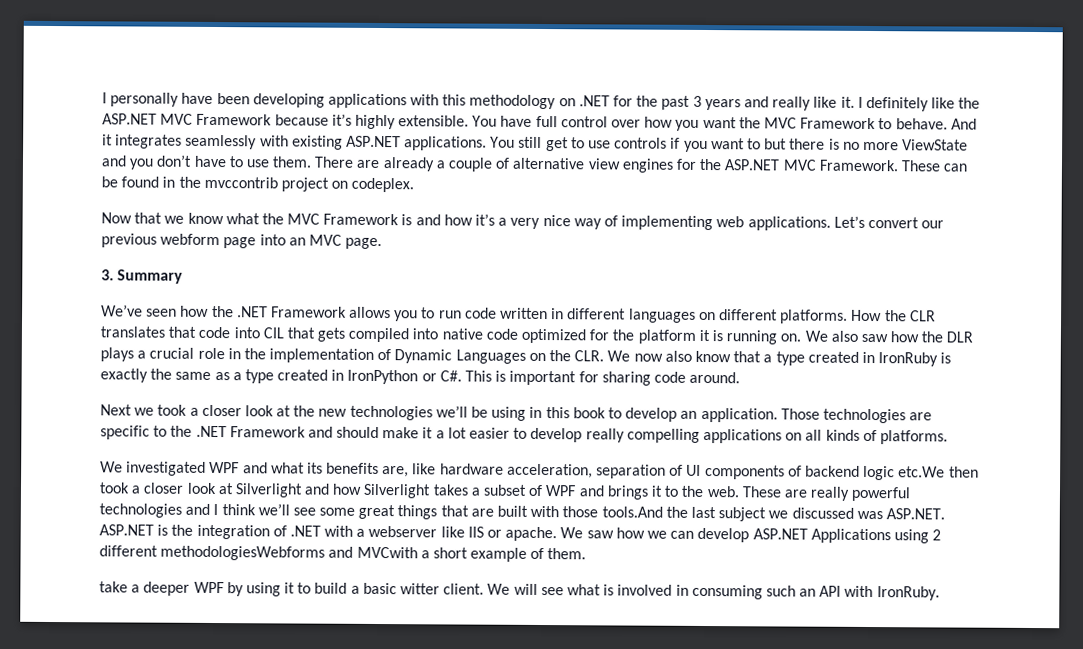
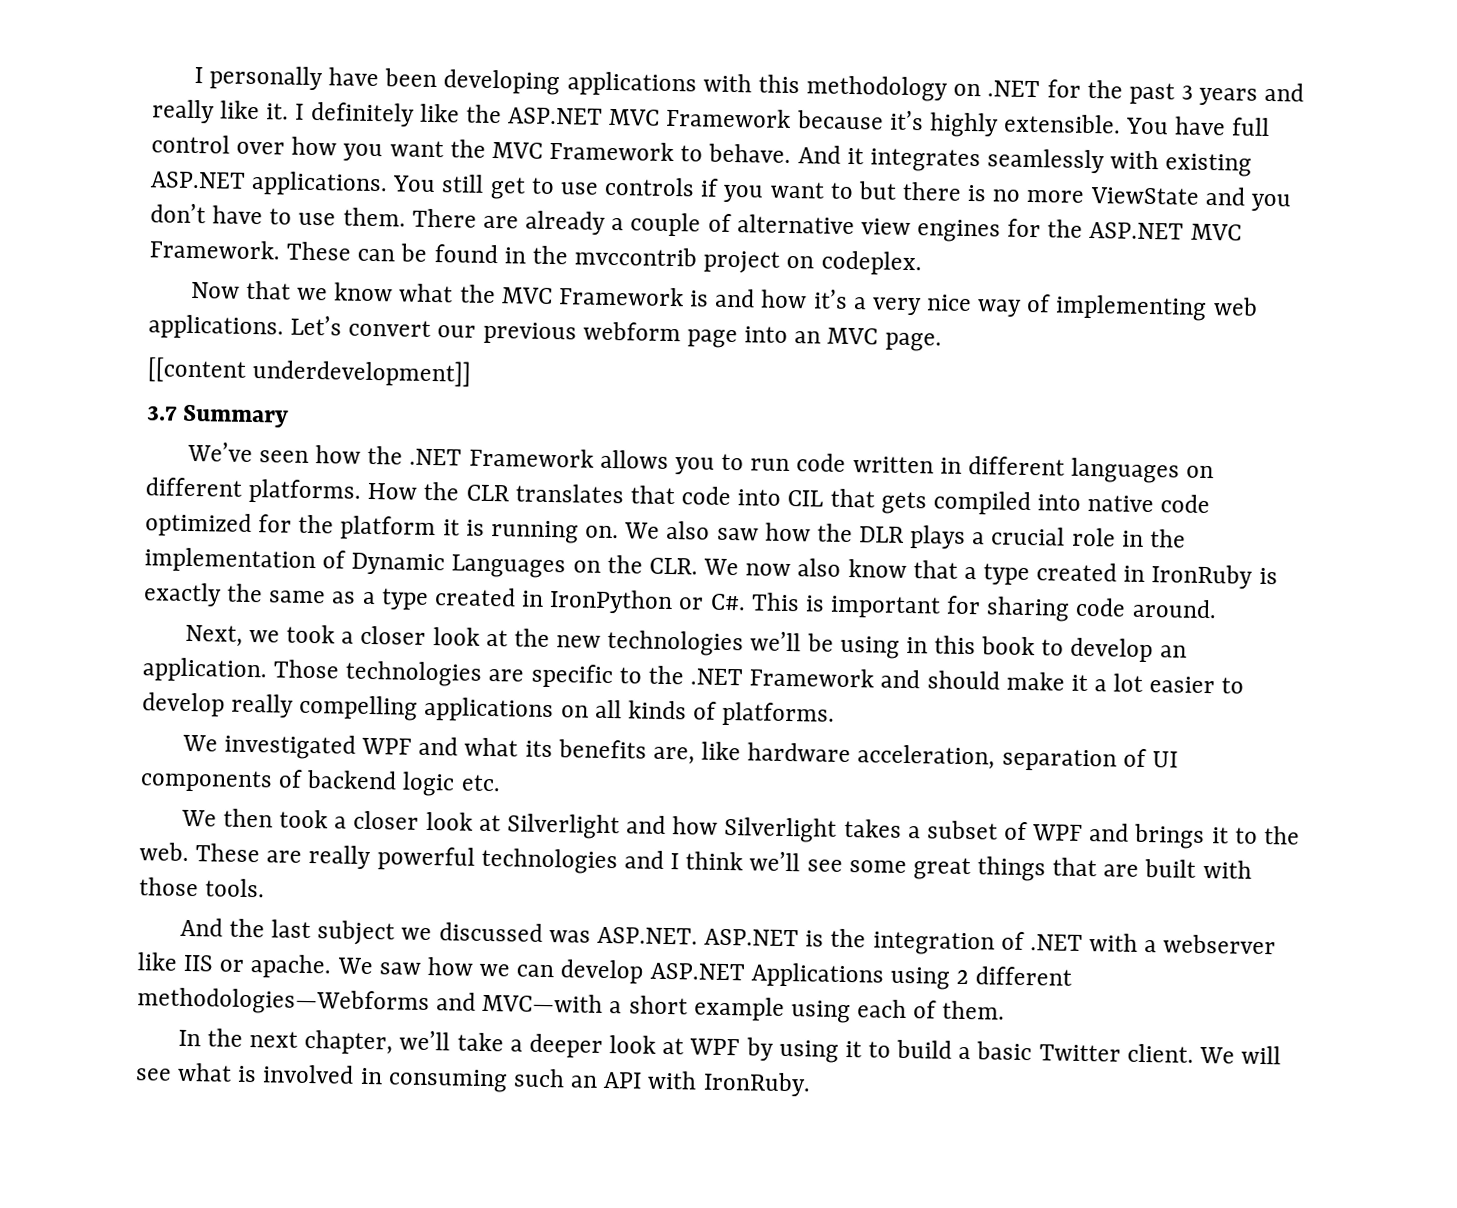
- 3. Summary
+ [[content underdevelopment]]
+ 3.7 Summary
- Next we took a closer look at the new technologies we’ll be using in this book to develop an application.
+ Next, we took a closer look at the new technologies we’ll be using in this book to develop an application.
- We investigated WPF and what its benefits are, like hardware acceleration, separation of UI components of backend logic etc.We then took a closer look at Silverlight and how Silverlight takes a subset of WPF and brings it to the web.
+ We investigated WPF and what its benefits are, like hardware acceleration, separation of UI components of backend logic etc.
+ We then took a closer look at Silverlight and how Silverlight takes a subset of WPF and brings it to the web.
- These are really powerful technologies and I think we’ll see some great things that are built with those tools.And the last subject we discussed was ASP.NET. ASP.NET is the integration of .NET with a webserver like IIS or apache.
+ These are really powerful technologies and I think we’ll see some great things that are built with those tools.
+ And the last subject we discussed was ASP.NET. ASP.NET is the integration of .NET with a webserver like IIS or apache.
- We saw how we can develop ASP.NET Applications using 2 different methodologiesWebforms and MVCwith a short example of them.
+ We saw how we can develop ASP.NET Applications using 2 different methodologies—Webforms and MVC—with a short example using each of them.
- take a deeper WPF by using it to build a basic witter client.
+ In the next chapter, we’ll take a deeper look at WPF by using it to build a basic Twitter client.

